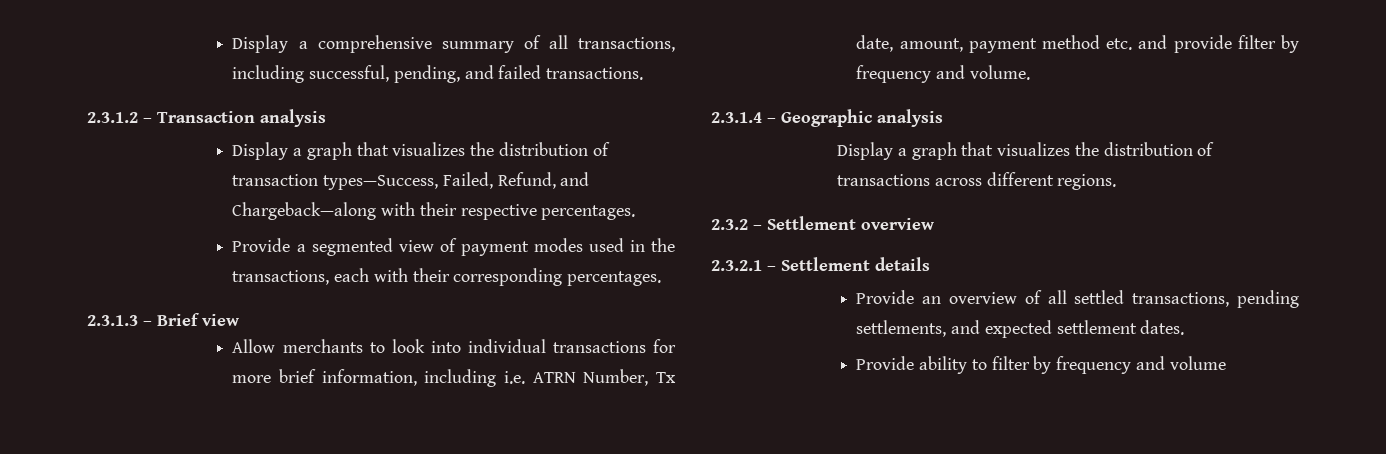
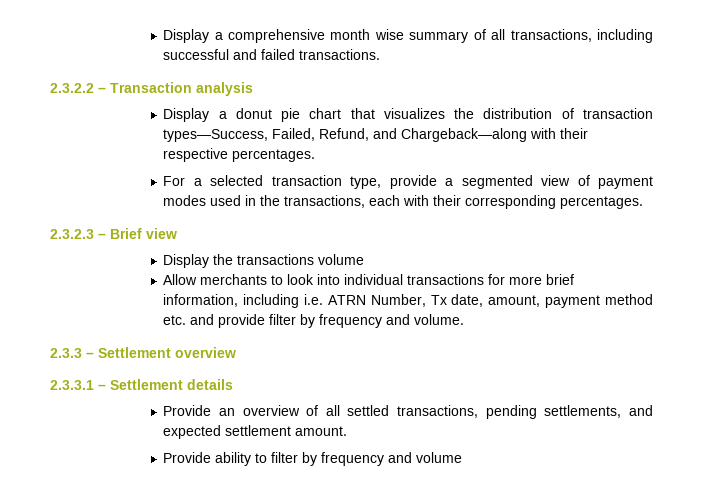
- Display a comprehensive summary of all transactions, including successful, pending, and failed transactions.
+ Display a comprehensive month wise summary of all transactions, including successful and failed transactions.
- 2.3.1.2 – Transaction analysis
+ 2.3.2.2 – Transaction analysis
- Display a graph that visualizes the distribution of transaction types—Success, Failed, Refund, and Chargeback—along with their respective percentages.
+ Display a donut pie chart that visualizes the distribution of transaction types—Success, Failed, Refund, and Chargeback—along with their respective percentages.
- Provide a segmented view of payment modes used in the transactions, each with their corresponding percentages.
+ For a selected transaction type, provide a segmented view of payment modes used in the transactions, each with their corresponding percentages.
- 2.3.1.3 – Brief view
+ 2.3.2.3 – Brief view
+ Display the transactions volume
- 2.3.1.4 – Geographic analysis
- Display a graph that visualizes the distribution of transactions across different regions.
- 2.3.2 – Settlement overview
+ 2.3.3 – Settlement overview
- 2.3.2.1 – Settlement details
+ 2.3.3.1 – Settlement details
- Provide an overview of all settled transactions, pending settlements, and expected settlement dates.
+ Provide an overview of all settled transactions, pending settlements, and expected settlement amount.

